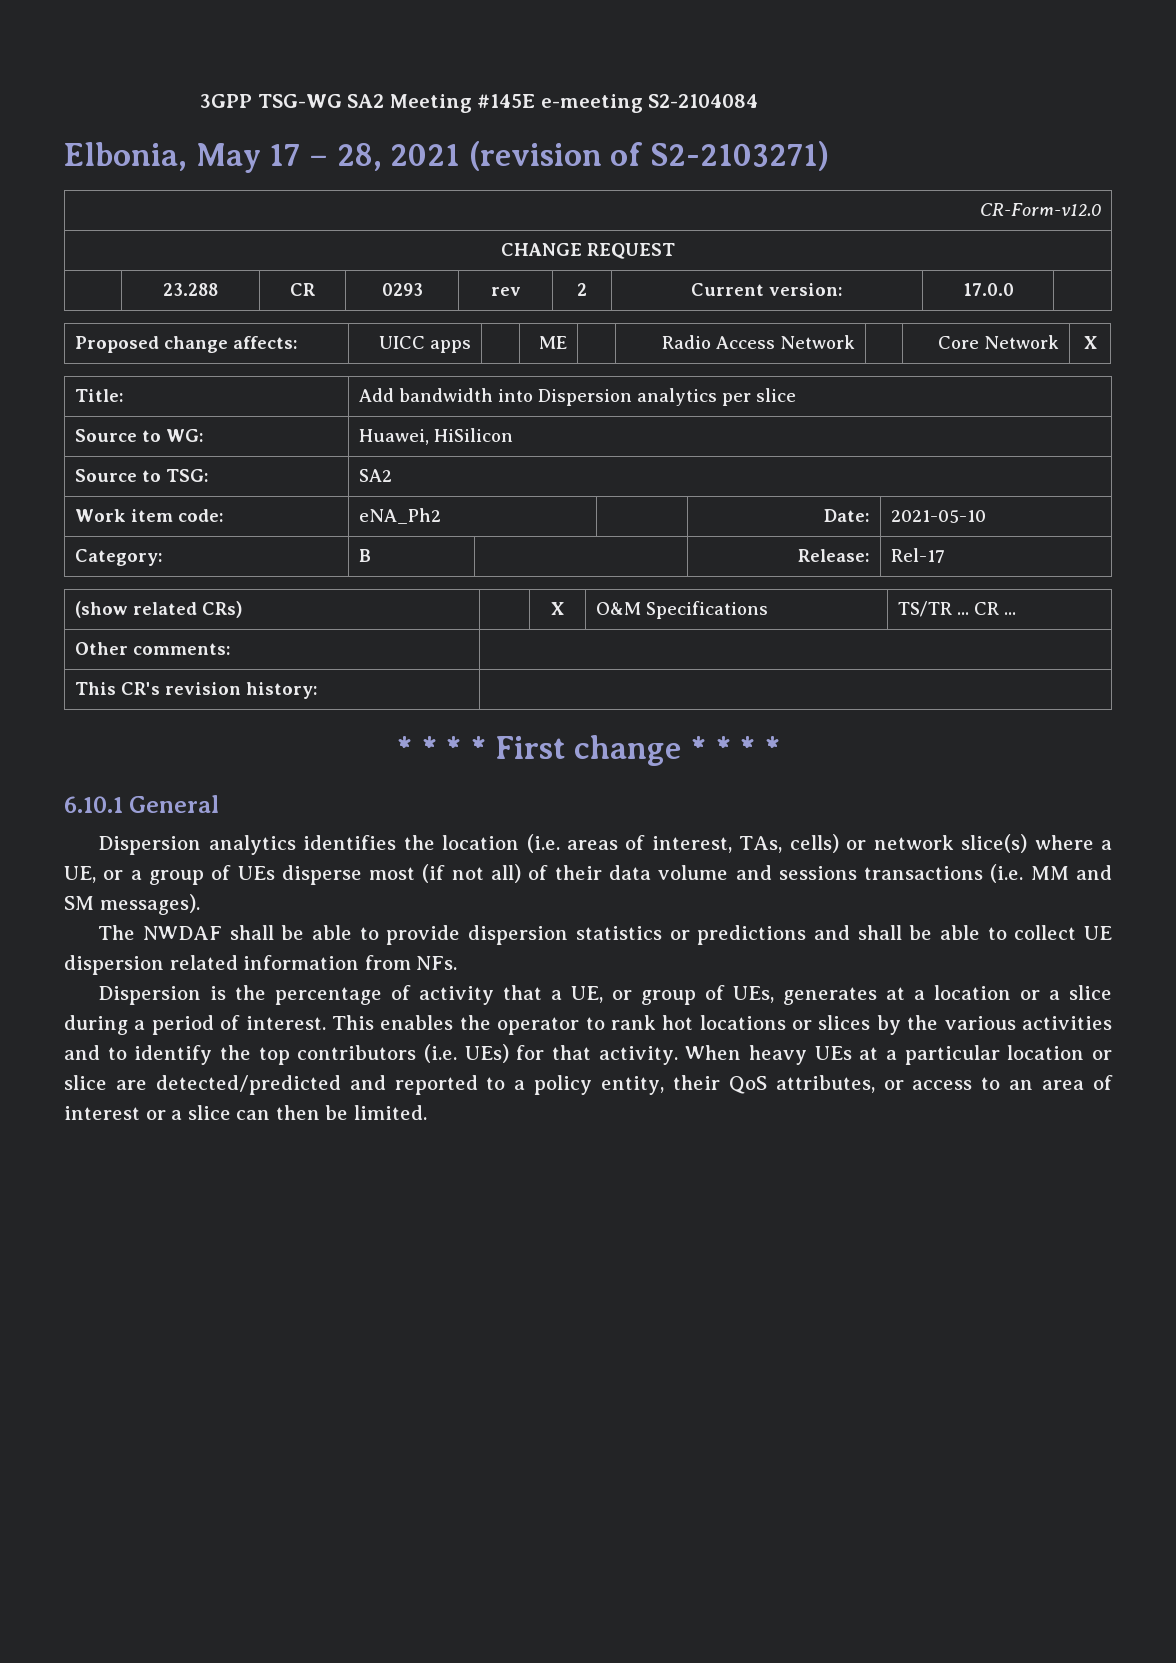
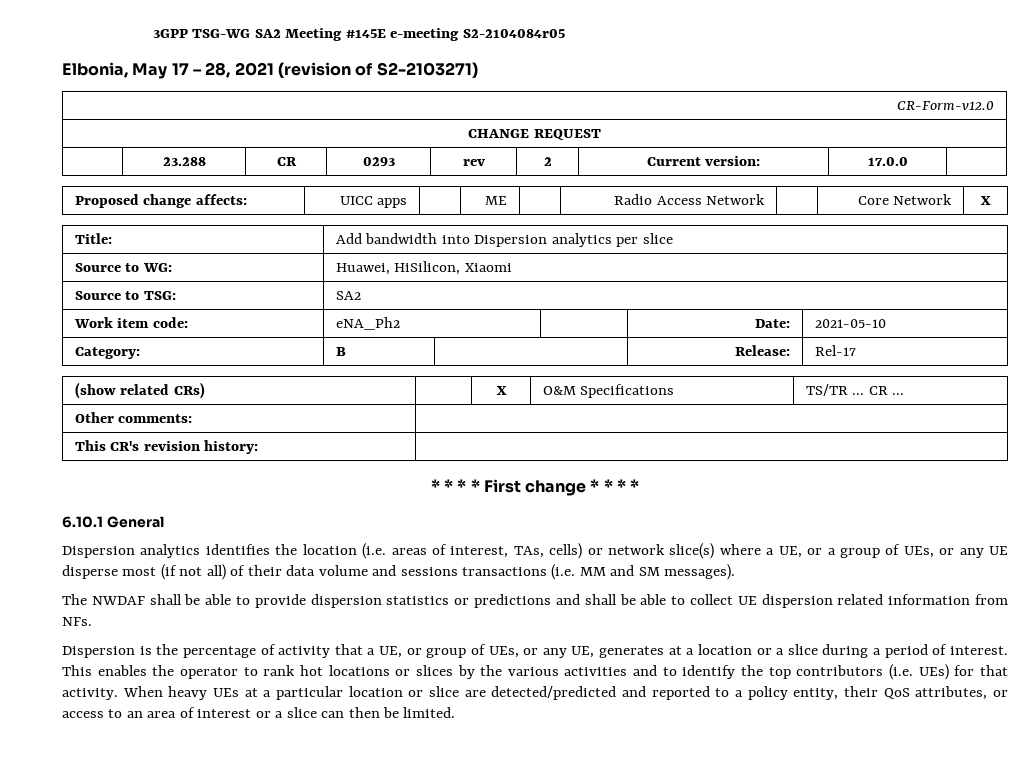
- 3GPP TSG-WG SA2 Meeting #145E e-meeting S2-2104084
+ 3GPP TSG-WG SA2 Meeting #145E e-meeting S2-2104084r05
- Source to WG: | Huawei, HiSilicon
+ Source to WG: | Huawei, HiSilicon, Xiaomi
- Dispersion analytics identifies the location (i.e. areas of interest, TAs, cells) or network slice(s) where a UE, or a group of UEs disperse most (if not all) of their data volume and sessions transactions (i.e. MM and SM messages).
+ Dispersion analytics identifies the location (i.e. areas of interest, TAs, cells) or network slice(s) where a UE, or a group of UEs, or any UE disperse most (if not all) of their data volume and sessions transactions (i.e. MM and SM messages).
- Dispersion is the percentage of activity that a UE, or group of UEs, generates at a location or a slice during a period of interest.
+ Dispersion is the percentage of activity that a UE, or group of UEs, or any UE, generates at a location or a slice during a period of interest.

